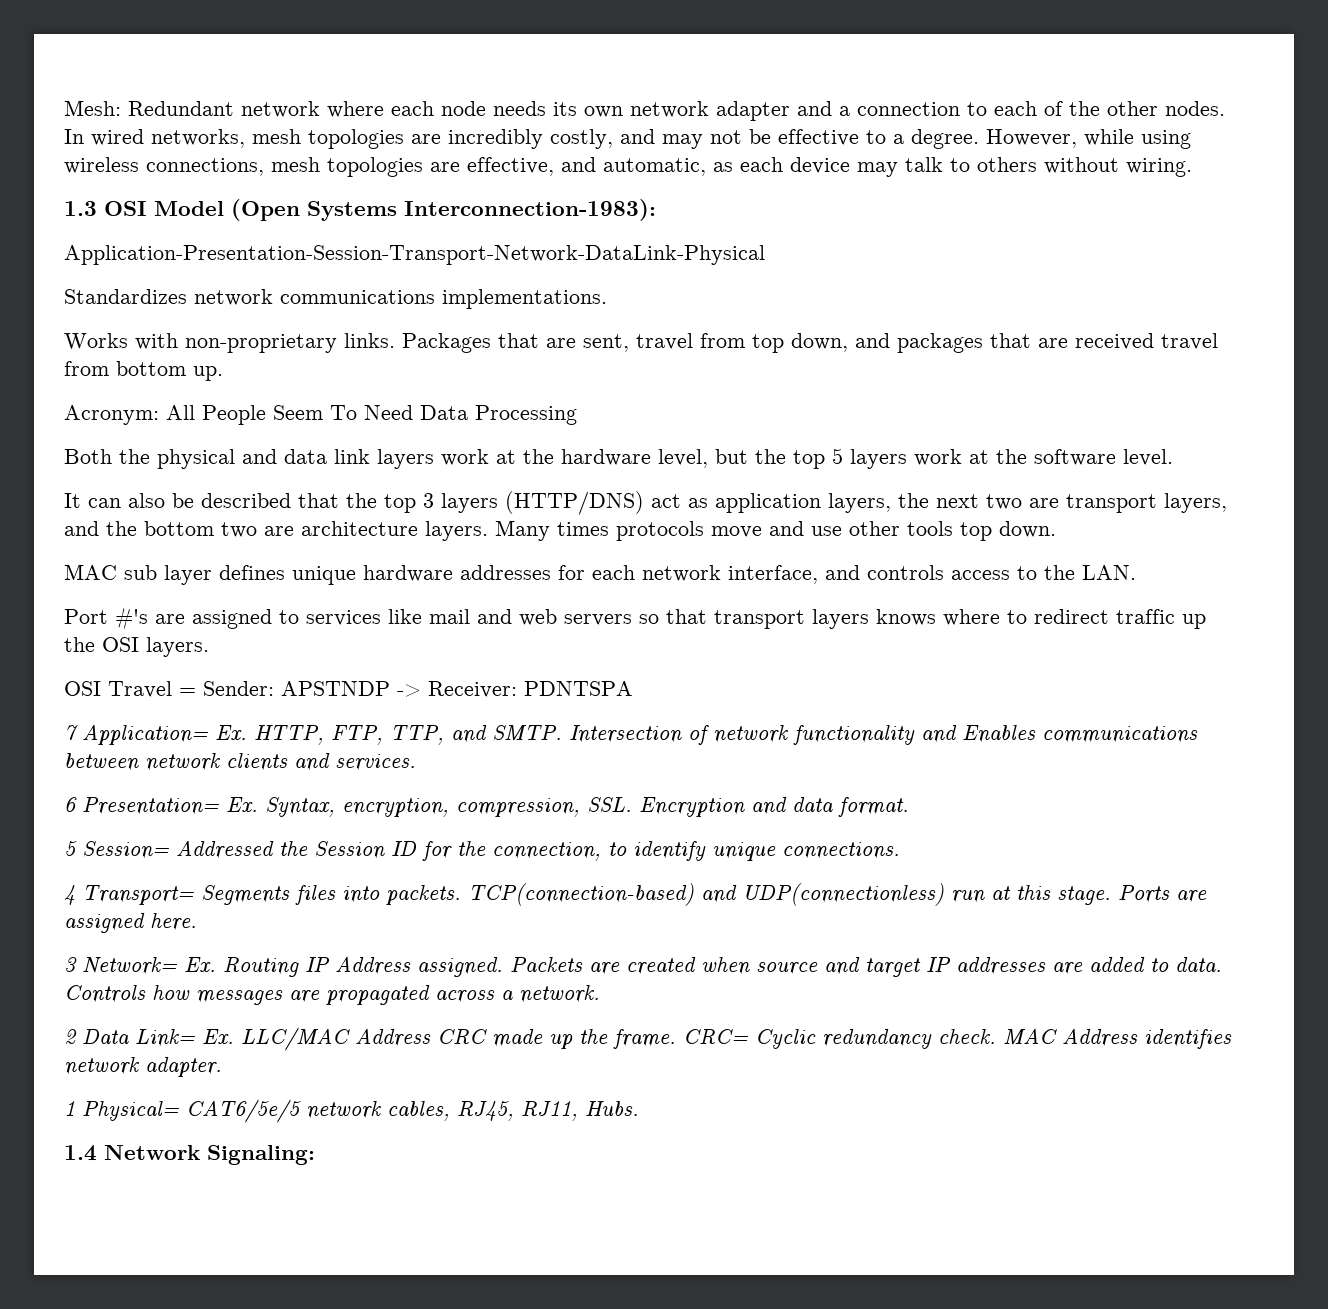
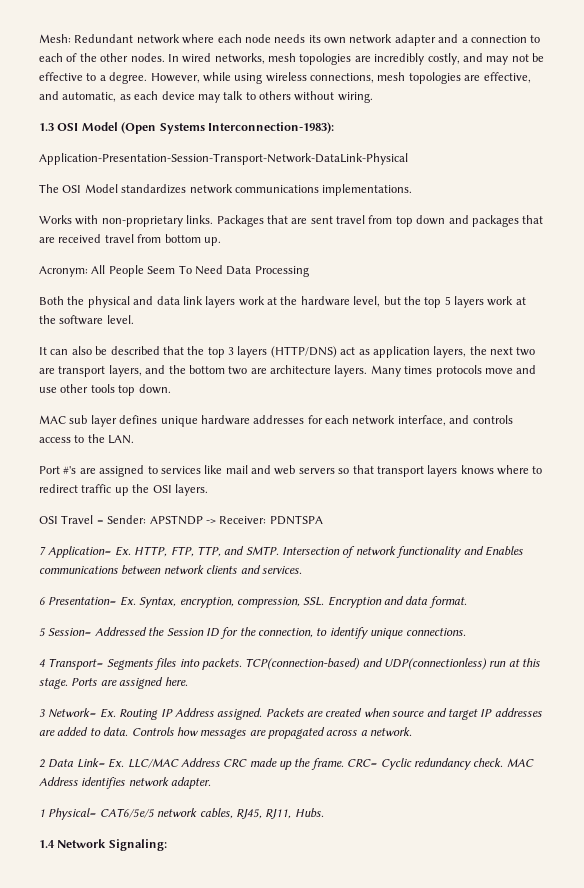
- Standardizes network communications implementations.
+ The OSI Model standardizes network communications implementations.
- Packages that are sent, travel from top down, and packages that are received travel from bottom up.
+ Packages that are sent travel from top down and packages that are received travel from bottom up.

